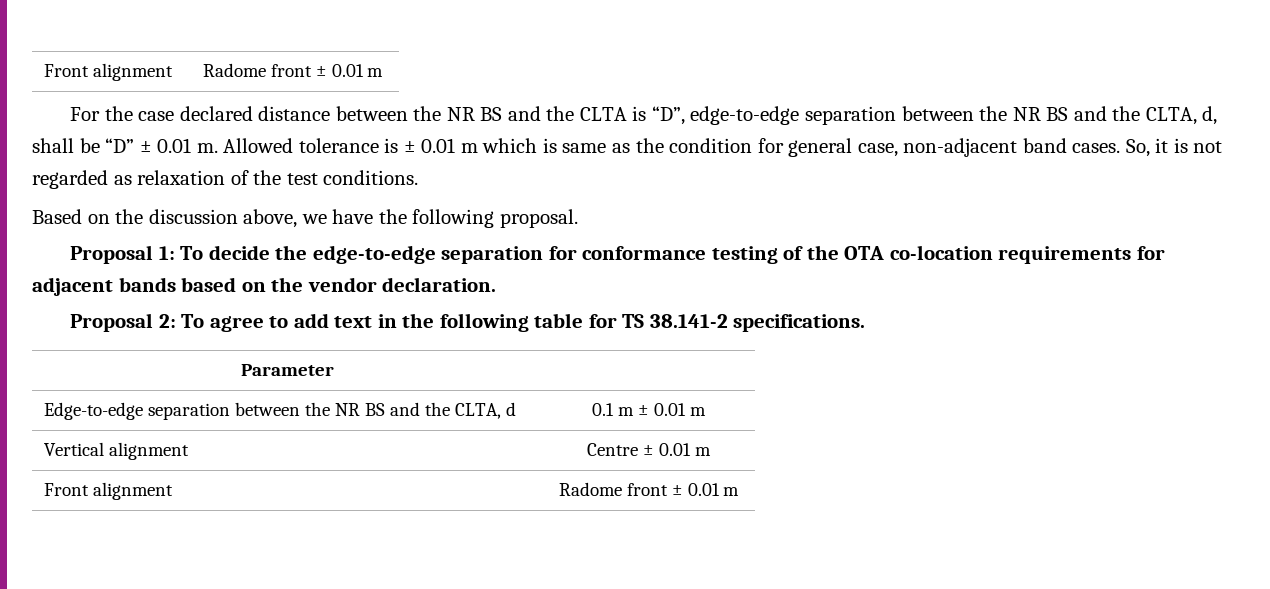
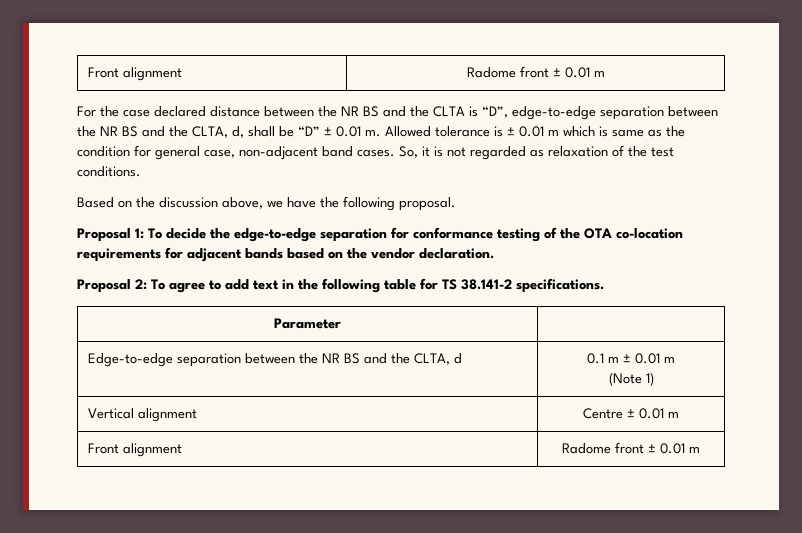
  Edge-to-edge separation between the NR BS and the CLTA, d | 0.1 m ± 0.01 m
+ (Note 1)

